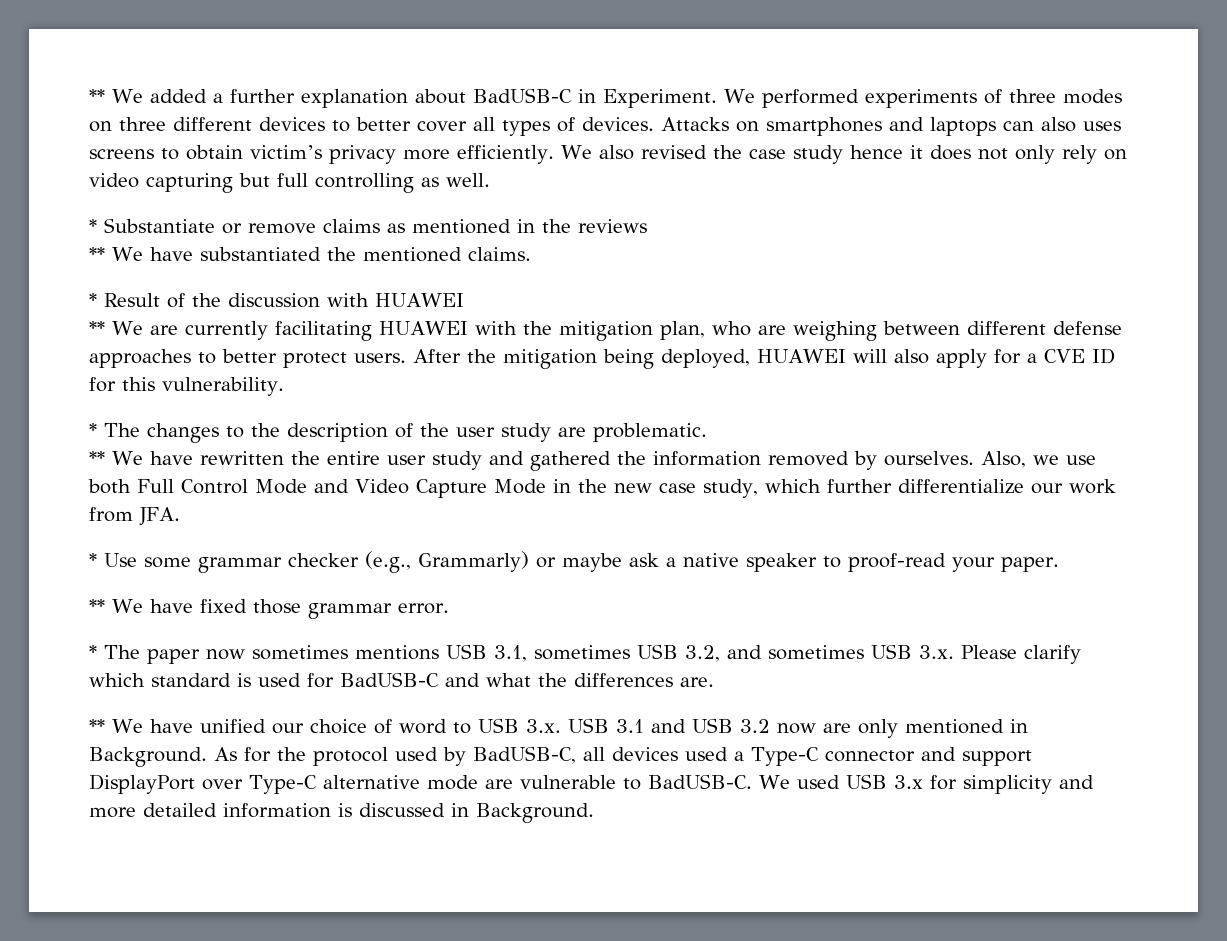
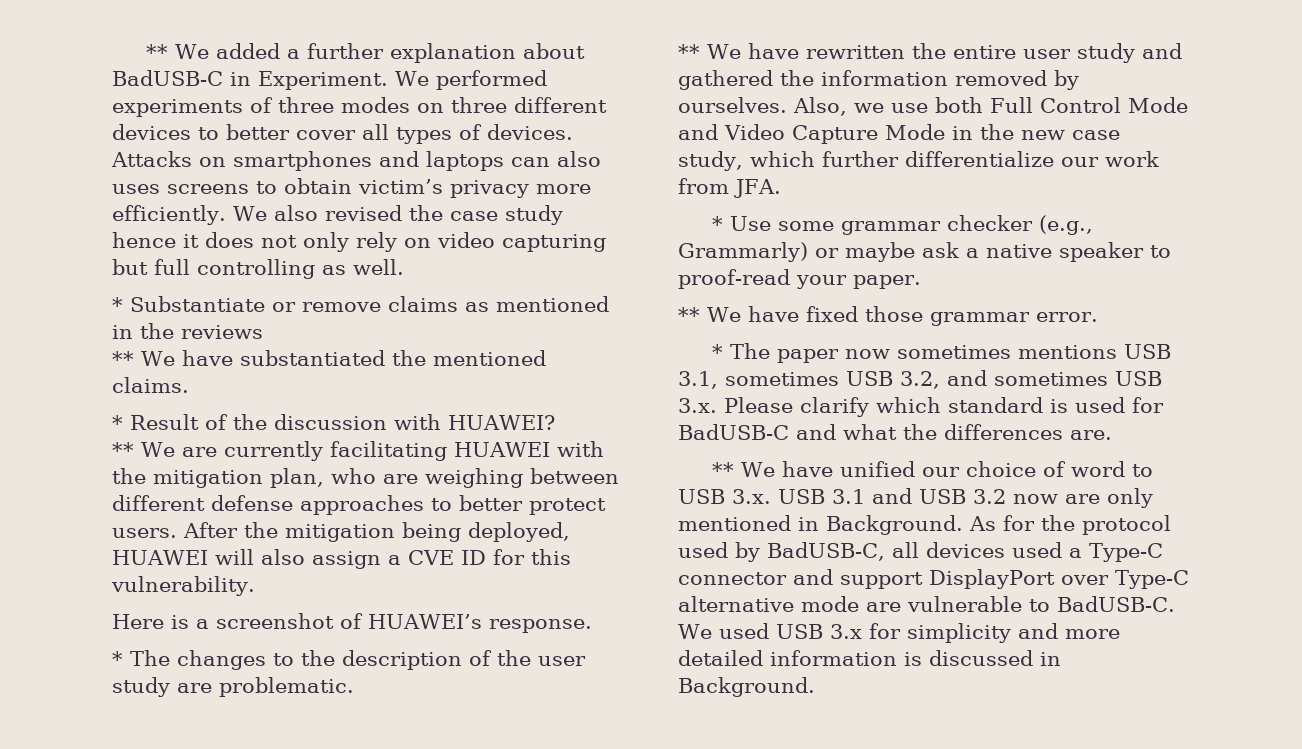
- * Result of the discussion with HUAWEI
+ * Result of the discussion with HUAWEI?
- After the mitigation being deployed, HUAWEI will also apply for a CVE ID for this vulnerability.
+ After the mitigation being deployed, HUAWEI will also assign a CVE ID for this vulnerability.
+ Here is a screenshot of HUAWEI’s response.

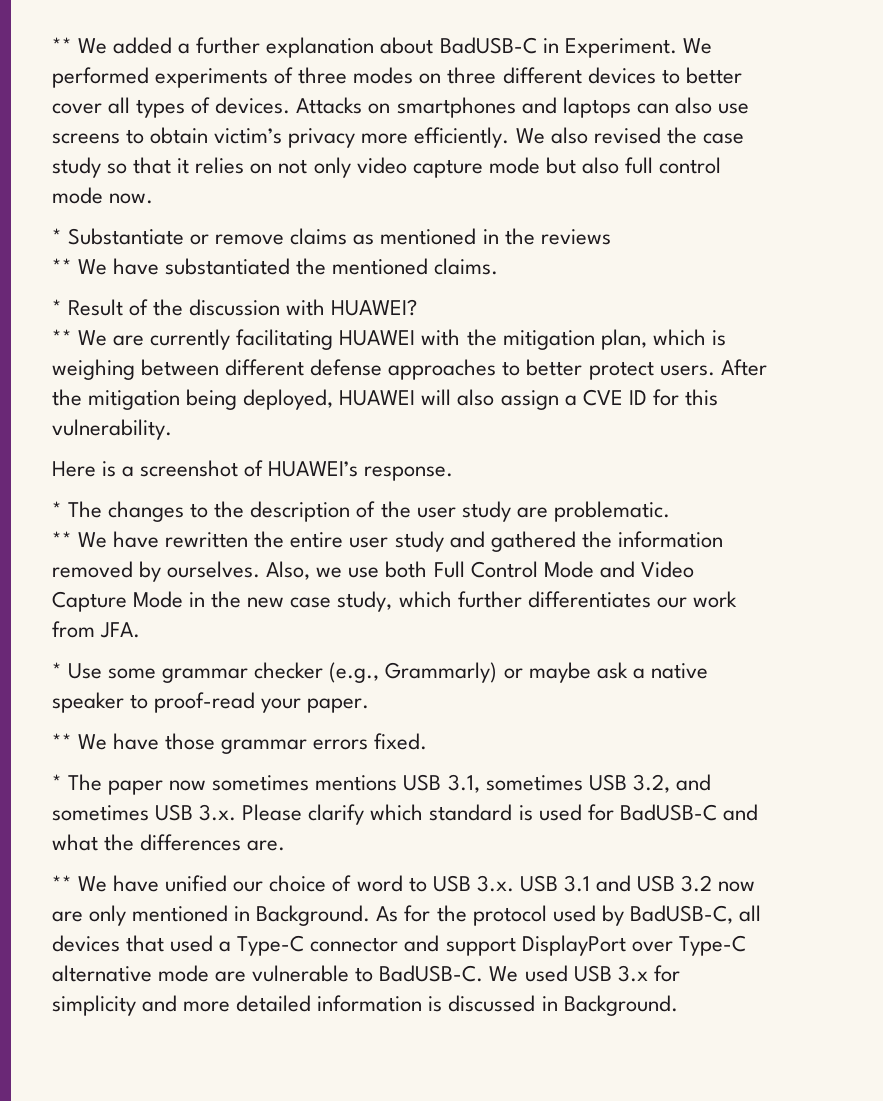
- Attacks on smartphones and laptops can also uses screens to obtain victim’s privacy more efficiently.
+ Attacks on smartphones and laptops can also use screens to obtain victim’s privacy more efficiently.
- We also revised the case study hence it does not only rely on video capturing but full controlling as well.
+ We also revised the case study so that it relies on not only video capture mode but also full control mode now.
- ** We are currently facilitating HUAWEI with the mitigation plan, who are weighing between different defense approaches to better protect users.
+ ** We are currently facilitating HUAWEI with the mitigation plan, which is weighing between different defense approaches to better protect users.
- Also, we use both Full Control Mode and Video Capture Mode in the new case study, which further differentialize our work from JFA.
+ Also, we use both Full Control Mode and Video Capture Mode in the new case study, which further differentiates our work from JFA.
- ** We have fixed those grammar error.
+ ** We have those grammar errors fixed.
- As for the protocol used by BadUSB-C, all devices used a Type-C connector and support DisplayPort over Type-C alternative mode are vulnerable to BadUSB-C.
+ As for the protocol used by BadUSB-C, all devices that used a Type-C connector and support DisplayPort over Type-C alternative mode are vulnerable to BadUSB-C.

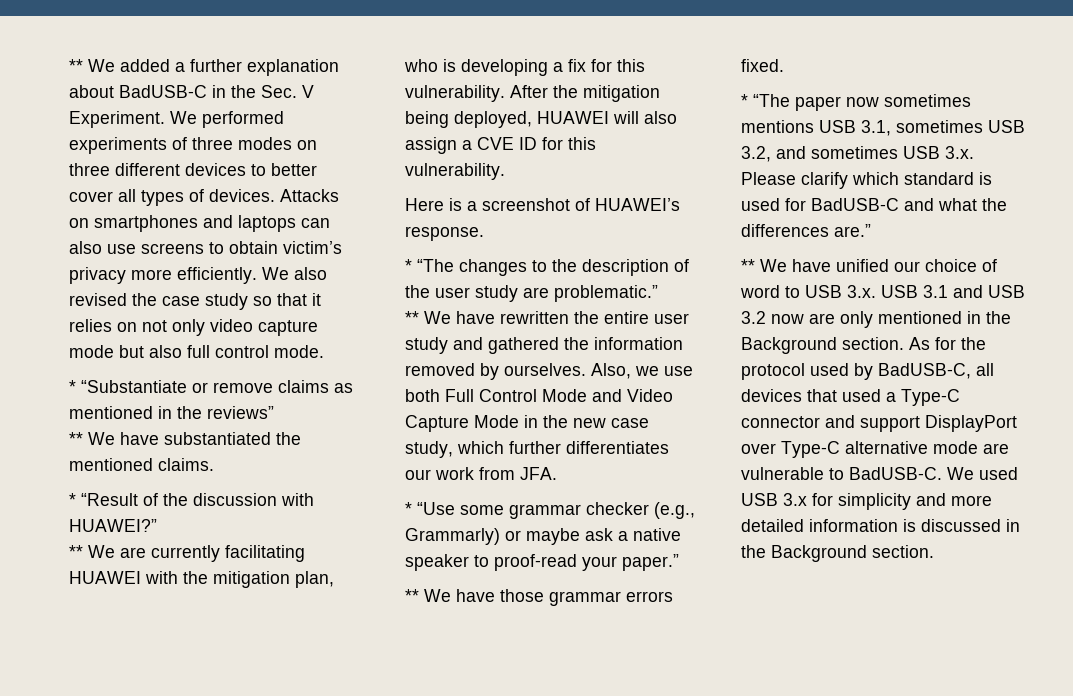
- ** We added a further explanation about BadUSB-C in Experiment.
+ ** We added a further explanation about BadUSB-C in the Sec. V Experiment.
- We also revised the case study so that it relies on not only video capture mode but also full control mode now.
- * Substantiate or remove claims as mentioned in the reviews
+ We also revised the case study so that it relies on not only video capture mode but also full control mode.
+ * “Substantiate or remove claims as mentioned in the reviews”
- * Result of the discussion with HUAWEI?
+ * “Result of the discussion with HUAWEI?”
- ** We are currently facilitating HUAWEI with the mitigation plan, which is weighing between different defense approaches to better protect users.
+ ** We are currently facilitating HUAWEI with the mitigation plan, who is developing a fix for this vulnerability.
- * The changes to the description of the user study are problematic.
+ * “The changes to the description of the user study are problematic.”
- * Use some grammar checker (e.g., Grammarly) or maybe ask a native speaker to proof-read your paper.
+ * “Use some grammar checker (e.g., Grammarly) or maybe ask a native speaker to proof-read your paper.”
- * The paper now sometimes mentions USB 3.1, sometimes USB 3.2, and sometimes USB 3.x. Please clarify which standard is used for BadUSB-C and what the differences are.
+ * “The paper now sometimes mentions USB 3.1, sometimes USB 3.2, and sometimes USB 3.x. Please clarify which standard is used for BadUSB-C and what the differences are.”
- ** We have unified our choice of word to USB 3.x. USB 3.1 and USB 3.2 now are only mentioned in Background.
+ ** We have unified our choice of word to USB 3.x. USB 3.1 and USB 3.2 now are only mentioned in the Background section.
- We used USB 3.x for simplicity and more detailed information is discussed in Background.
+ We used USB 3.x for simplicity and more detailed information is discussed in the Background section.

